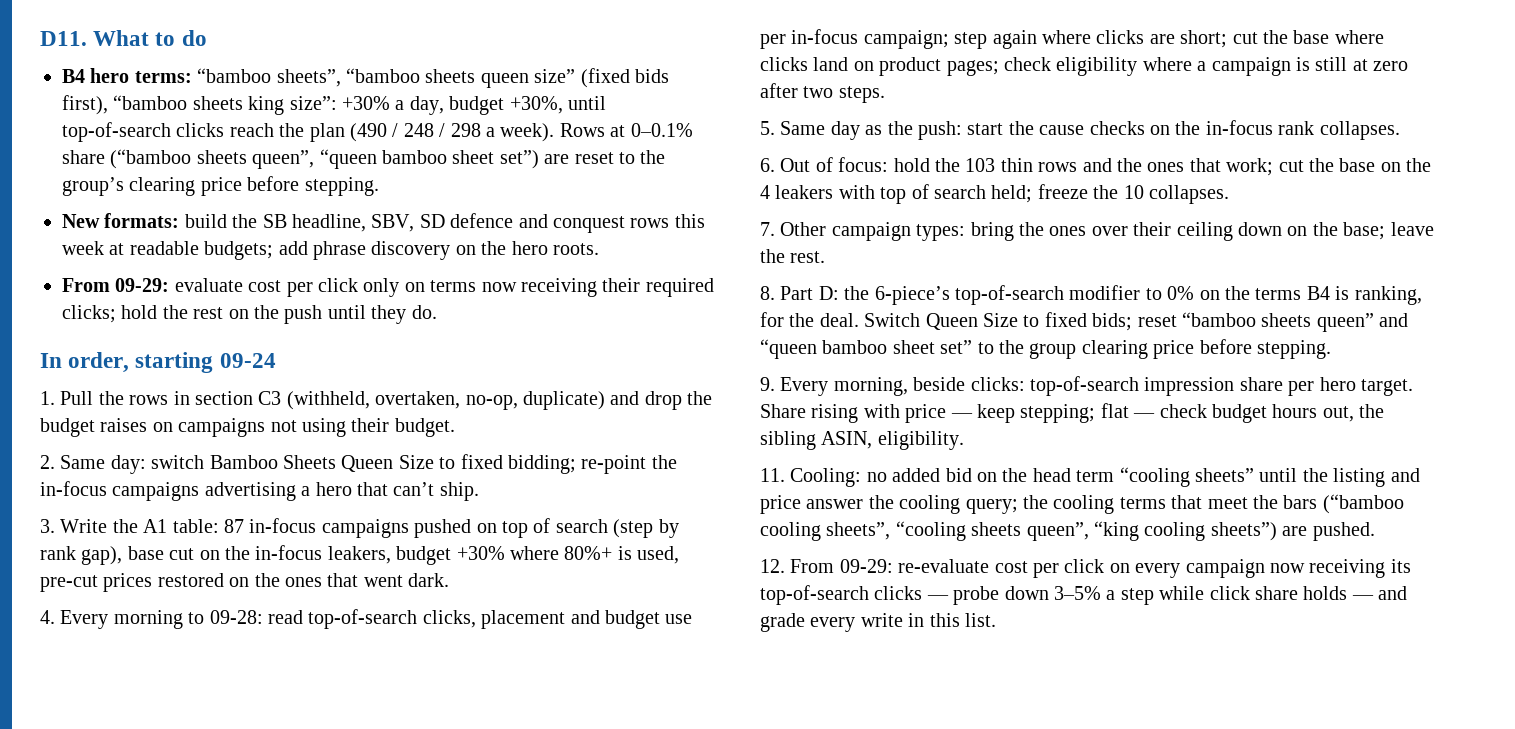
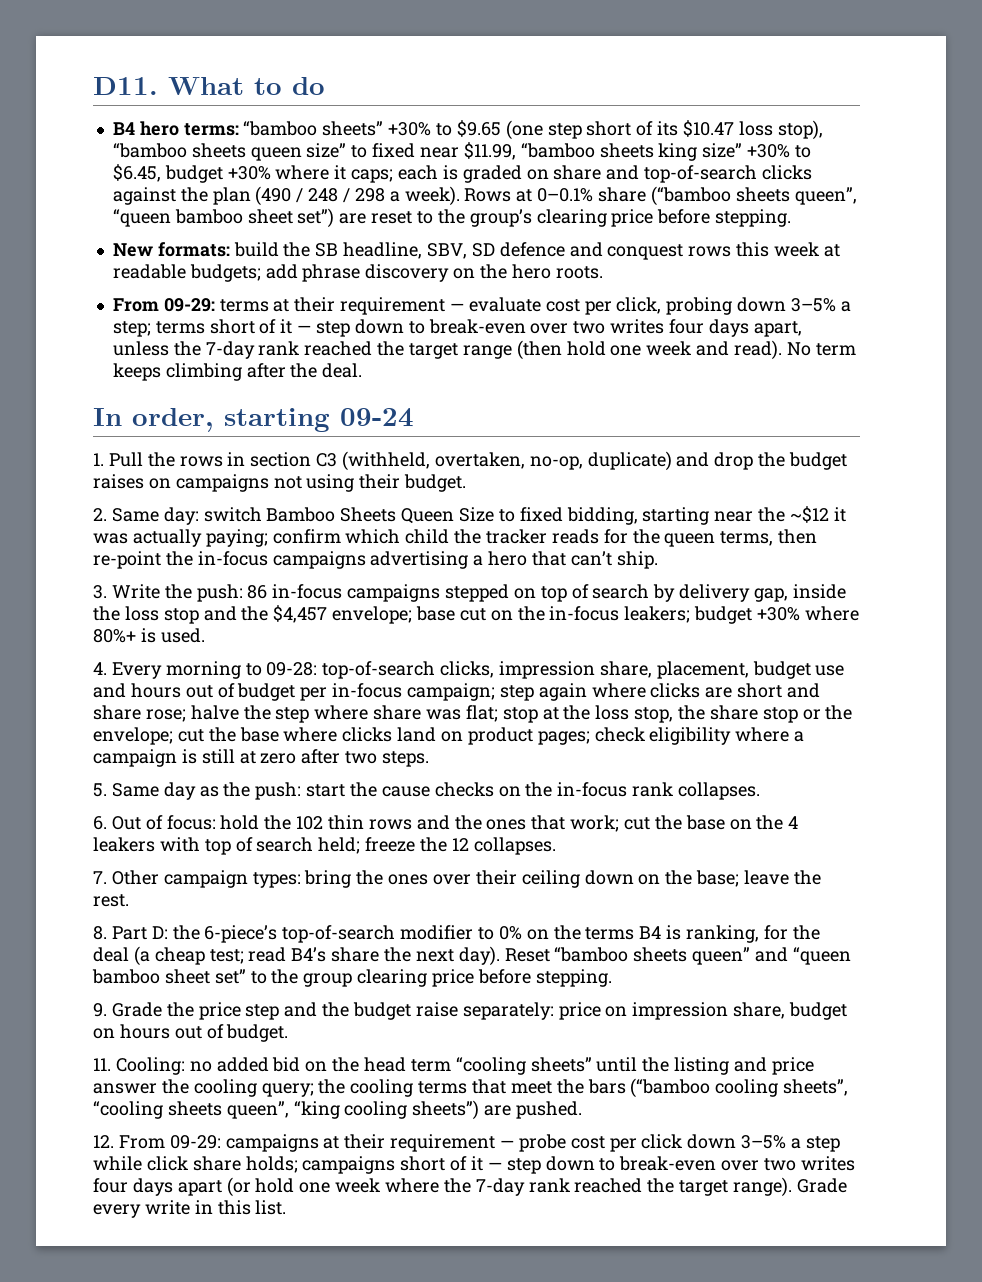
- B4 hero terms: “bamboo sheets”, “bamboo sheets queen size” (fixed bids first), “bamboo sheets king size”: +30% a day, budget +30%, until top-of-search clicks reach the plan (490 / 248 / 298 a week).
+ B4 hero terms: “bamboo sheets” +30% to $9.65 (one step short of its $10.47 loss stop), “bamboo sheets queen size” to fixed near $11.99, “bamboo sheets king size” +30% to $6.45, budget +30% where it caps; each is graded on share and top-of-search clicks against the plan (490 / 248 / 298 a week).
- From 09-29: evaluate cost per click only on terms now receiving their required clicks; hold the rest on the push until they do.
+ From 09-29: terms at their requirement — evaluate cost per click, probing down 3–5% a step; terms short of it — step down to break-even over two writes four days apart, unless the 7-day rank reached the target range (then hold one week and read). No term keeps climbing after the deal.
- 2. Same day: switch Bamboo Sheets Queen Size to fixed bidding; re-point the in-focus campaigns advertising a hero that can’t ship.
+ 2. Same day: switch Bamboo Sheets Queen Size to fixed bidding, starting near the ~$12 it was actually paying; confirm which child the tracker reads for the queen terms, then re-point the in-focus campaigns advertising a hero that can’t ship.
- 3. Write the A1 table: 87 in-focus campaigns pushed on top of search (step by rank gap), base cut on the in-focus leakers, budget +30% where 80%+ is used, pre-cut prices restored on the ones that went dark.
+ 3. Write the push: 86 in-focus campaigns stepped on top of search by delivery gap, inside the loss stop and the $4,457 envelope; base cut on the in-focus leakers; budget +30% where 80%+ is used.
- 4. Every morning to 09-28: read top-of-search clicks, placement and budget use per in-focus campaign; step again where clicks are short; cut the base where clicks land on product pages; check eligibility where a campaign is still at zero after two steps.
+ 4. Every morning to 09-28: top-of-search clicks, impression share, placement, budget use and hours out of budget per in-focus campaign; step again where clicks are short and share rose; halve the step where share was flat; stop at the loss stop, the share stop or the envelope; cut the base where clicks land on product pages; check eligibility where a campaign is still at zero after two steps.
- 6. Out of focus: hold the 103 thin rows and the ones that work; cut the base on the 4 leakers with top of search held; freeze the 10 collapses.
+ 6. Out of focus: hold the 102 thin rows and the ones that work; cut the base on the 4 leakers with top of search held; freeze the 12 collapses.
- 8. Part D: the 6-piece’s top-of-search modifier to 0% on the terms B4 is ranking, for the deal. Switch Queen Size to fixed bids; reset “bamboo sheets queen” and “queen bamboo sheet set” to the group clearing price before stepping.
+ 8. Part D: the 6-piece’s top-of-search modifier to 0% on the terms B4 is ranking, for the deal (a cheap test; read B4’s share the next day). Reset “bamboo sheets queen” and “queen bamboo sheet set” to the group clearing price before stepping.
- 9. Every morning, beside clicks: top-of-search impression share per hero target. Share rising with price — keep stepping; flat — check budget hours out, the sibling ASIN, eligibility.
+ 9. Grade the price step and the budget raise separately: price on impression share, budget on hours out of budget.
- 12. From 09-29: re-evaluate cost per click on every campaign now receiving its top-of-search clicks — probe down 3–5% a step while click share holds — and grade every write in this list.
+ 12. From 09-29: campaigns at their requirement — probe cost per click down 3–5% a step while click share holds; campaigns short of it — step down to break-even over two writes four days apart (or hold one week where the 7-day rank reached the target range). Grade every write in this list.

